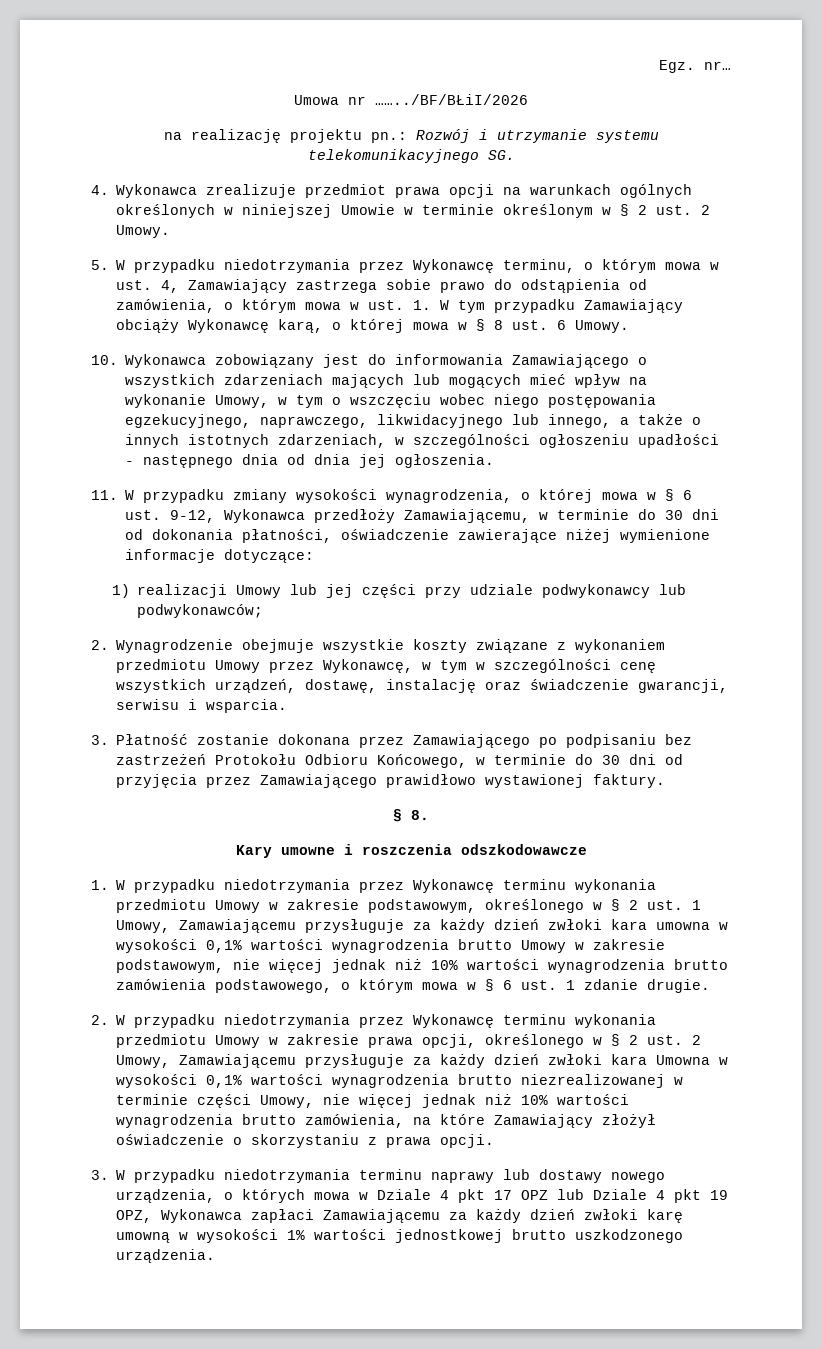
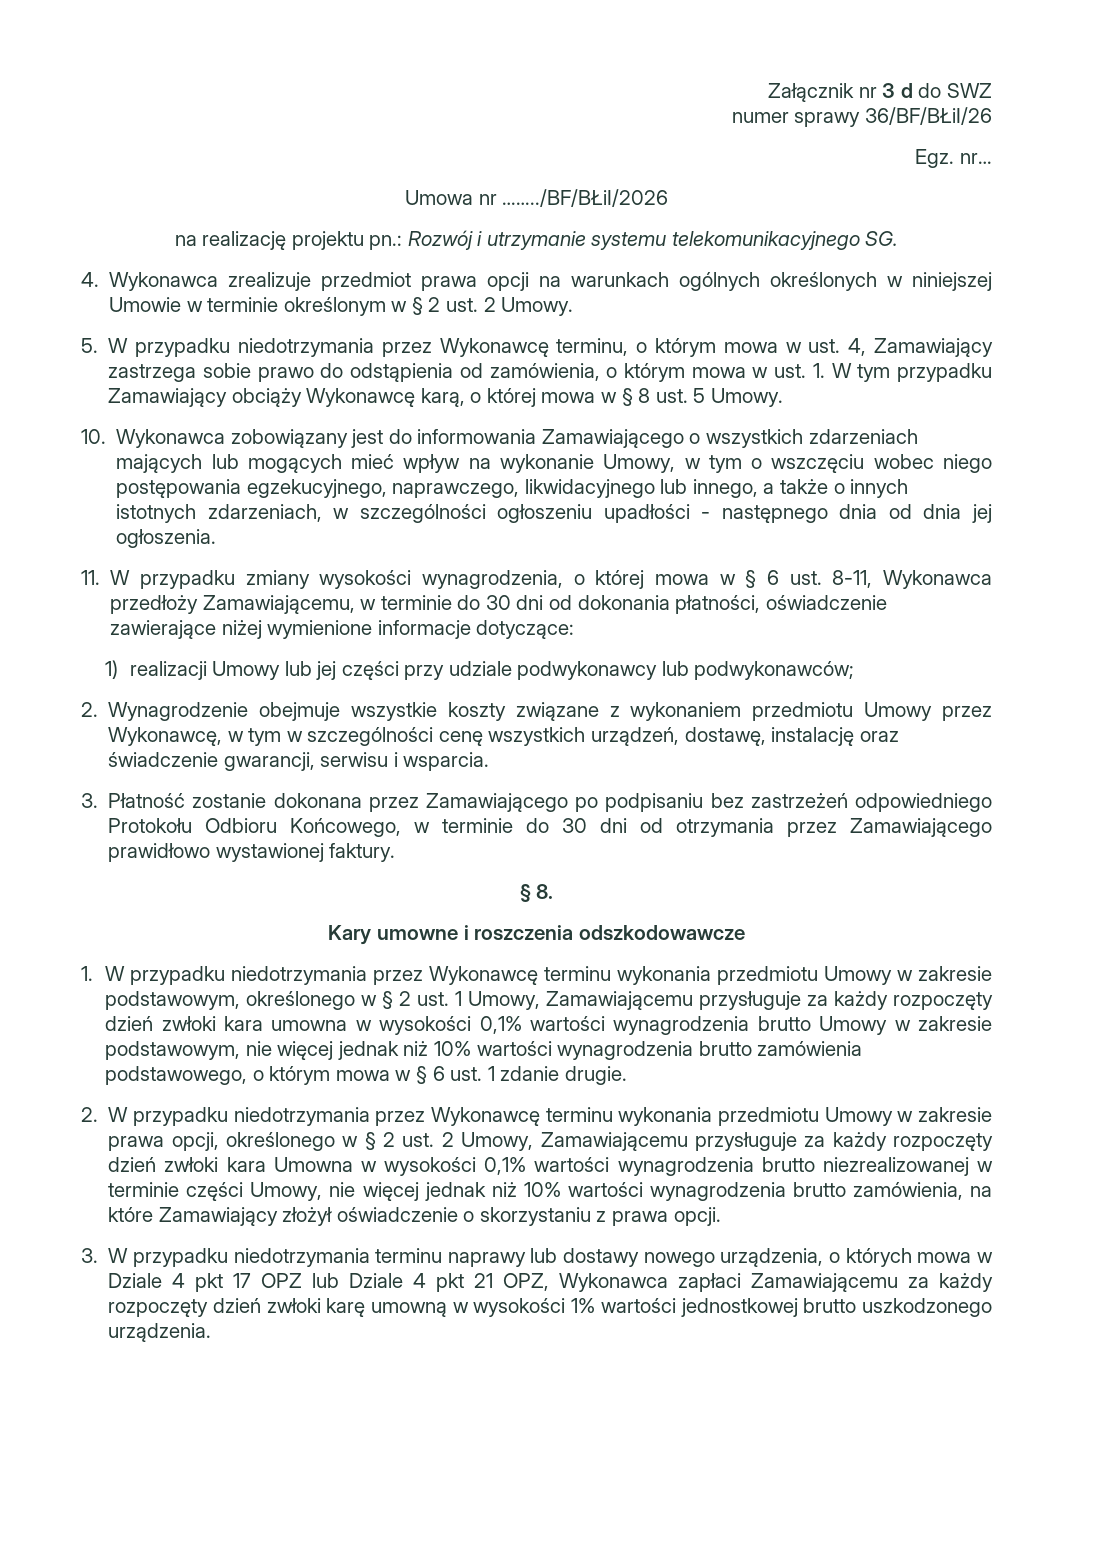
+ Załącznik nr 3 d do SWZ
+ numer sprawy 36/BF/BŁiI/26
- 5. W przypadku niedotrzymania przez Wykonawcę terminu, o którym mowa w ust. 4, Zamawiający zastrzega sobie prawo do odstąpienia od zamówienia, o którym mowa w ust. 1. W tym przypadku Zamawiający obciąży Wykonawcę karą, o której mowa w § 8 ust. 6 Umowy.
+ 5. W przypadku niedotrzymania przez Wykonawcę terminu, o którym mowa w ust. 4, Zamawiający zastrzega sobie prawo do odstąpienia od zamówienia, o którym mowa w ust. 1. W tym przypadku Zamawiający obciąży Wykonawcę karą, o której mowa w § 8 ust. 5 Umowy.
- 11. W przypadku zmiany wysokości wynagrodzenia, o której mowa w § 6 ust. 9-12, Wykonawca przedłoży Zamawiającemu, w terminie do 30 dni od dokonania płatności, oświadczenie zawierające niżej wymienione informacje dotyczące:
+ 11. W przypadku zmiany wysokości wynagrodzenia, o której mowa w § 6 ust. 8-11, Wykonawca przedłoży Zamawiającemu, w terminie do 30 dni od dokonania płatności, oświadczenie zawierające niżej wymienione informacje dotyczące:
- 3. Płatność zostanie dokonana przez Zamawiającego po podpisaniu bez zastrzeżeń Protokołu Odbioru Końcowego, w terminie do 30 dni od przyjęcia przez Zamawiającego prawidłowo wystawionej faktury.
+ 3. Płatność zostanie dokonana przez Zamawiającego po podpisaniu bez zastrzeżeń odpowiedniego Protokołu Odbioru Końcowego, w terminie do 30 dni od otrzymania przez Zamawiającego prawidłowo wystawionej faktury.
- 1. W przypadku niedotrzymania przez Wykonawcę terminu wykonania przedmiotu Umowy w zakresie podstawowym, określonego w § 2 ust. 1 Umowy, Zamawiającemu przysługuje za każdy dzień zwłoki kara umowna w wysokości 0,1% wartości wynagrodzenia brutto Umowy w zakresie podstawowym, nie więcej jednak niż 10% wartości wynagrodzenia brutto zamówienia podstawowego, o którym mowa w § 6 ust. 1 zdanie drugie.
+ 1. W przypadku niedotrzymania przez Wykonawcę terminu wykonania przedmiotu Umowy w zakresie podstawowym, określonego w § 2 ust. 1 Umowy, Zamawiającemu przysługuje za każdy rozpoczęty dzień zwłoki kara umowna w wysokości 0,1% wartości wynagrodzenia brutto Umowy w zakresie podstawowym, nie więcej jednak niż 10% wartości wynagrodzenia brutto zamówienia podstawowego, o którym mowa w § 6 ust. 1 zdanie drugie.
- 2. W przypadku niedotrzymania przez Wykonawcę terminu wykonania przedmiotu Umowy w zakresie prawa opcji, określonego w § 2 ust. 2 Umowy, Zamawiającemu przysługuje za każdy dzień zwłoki kara Umowna w wysokości 0,1% wartości wynagrodzenia brutto niezrealizowanej w terminie części Umowy, nie więcej jednak niż 10% wartości wynagrodzenia brutto zamówienia, na które Zamawiający złożył oświadczenie o skorzystaniu z prawa opcji.
+ 2. W przypadku niedotrzymania przez Wykonawcę terminu wykonania przedmiotu Umowy w zakresie prawa opcji, określonego w § 2 ust. 2 Umowy, Zamawiającemu przysługuje za każdy rozpoczęty dzień zwłoki kara Umowna w wysokości 0,1% wartości wynagrodzenia brutto niezrealizowanej w terminie części Umowy, nie więcej jednak niż 10% wartości wynagrodzenia brutto zamówienia, na które Zamawiający złożył oświadczenie o skorzystaniu z prawa opcji.
- 3. W przypadku niedotrzymania terminu naprawy lub dostawy nowego urządzenia, o których mowa w Dziale 4 pkt 17 OPZ lub Dziale 4 pkt 19 OPZ, Wykonawca zapłaci Zamawiającemu za każdy dzień zwłoki karę umowną w wysokości 1% wartości jednostkowej brutto uszkodzonego urządzenia.
+ 3. W przypadku niedotrzymania terminu naprawy lub dostawy nowego urządzenia, o których mowa w Dziale 4 pkt 17 OPZ lub Dziale 4 pkt 21 OPZ, Wykonawca zapłaci Zamawiającemu za każdy rozpoczęty dzień zwłoki karę umowną w wysokości 1% wartości jednostkowej brutto uszkodzonego urządzenia.

